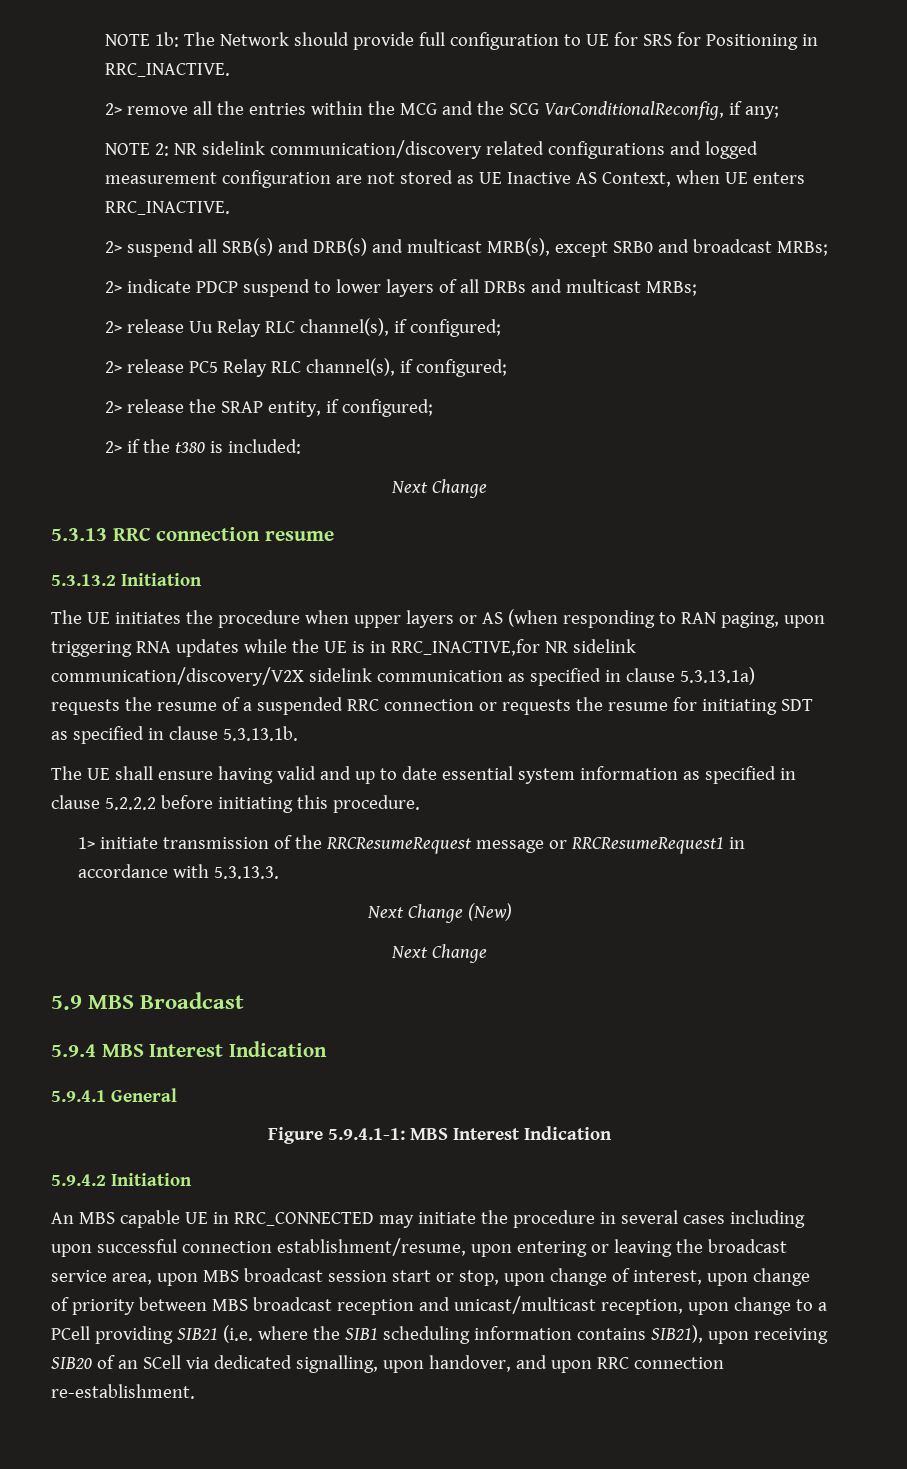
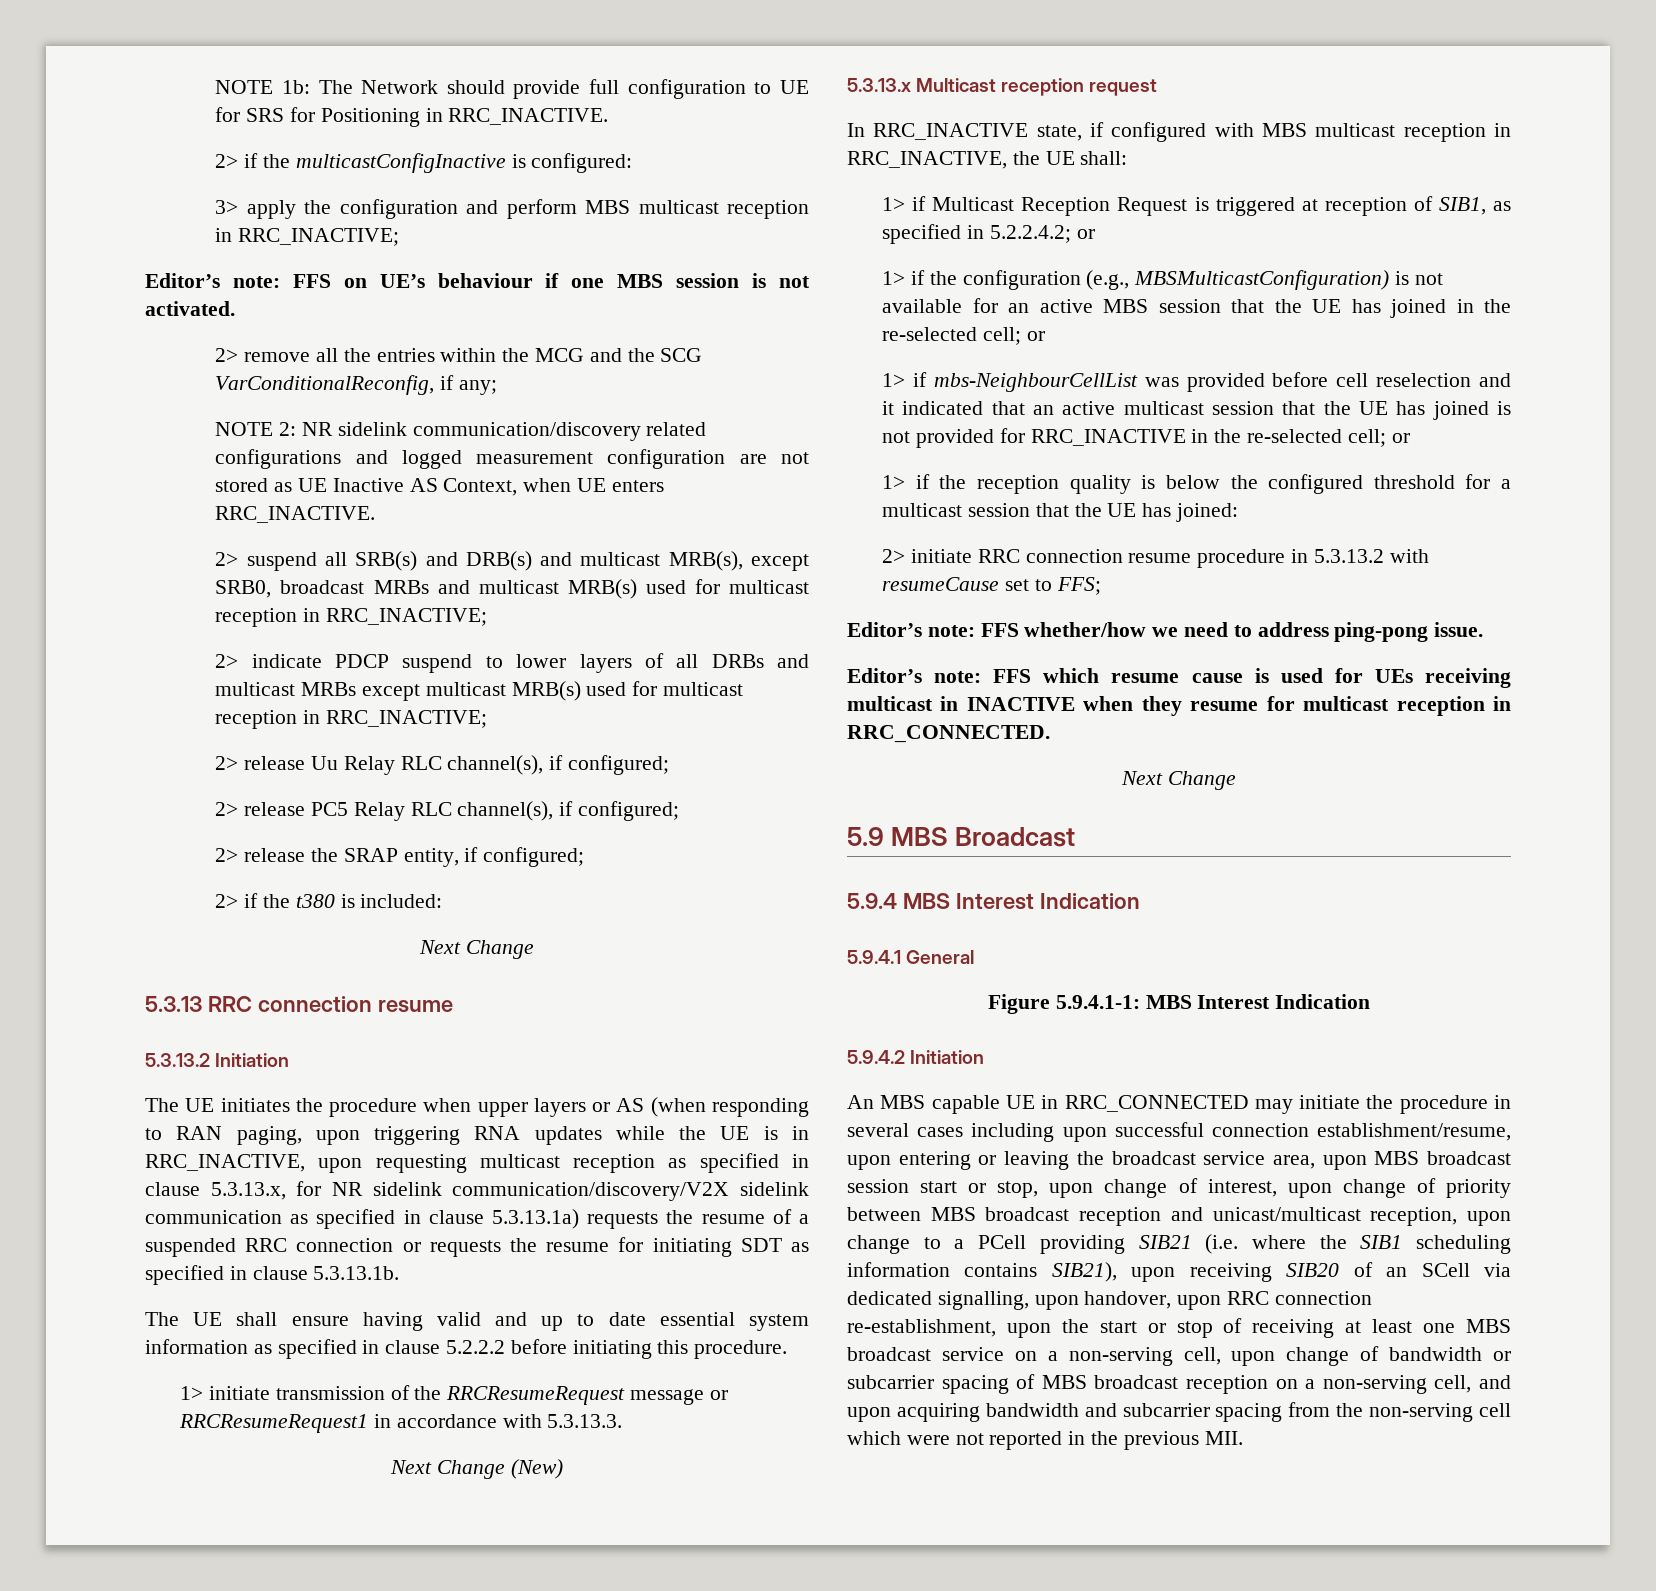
+ 2> if the multicastConfigInactive is configured:
+ 3> apply the configuration and perform MBS multicast reception in RRC_INACTIVE;
+ Editor’s note: FFS on UE’s behaviour if one MBS session is not activated.
- 2> suspend all SRB(s) and DRB(s) and multicast MRB(s), except SRB0 and broadcast MRBs;
+ 2> suspend all SRB(s) and DRB(s) and multicast MRB(s), except SRB0, broadcast MRBs and multicast MRB(s) used for multicast reception in RRC_INACTIVE;
- 2> indicate PDCP suspend to lower layers of all DRBs and multicast MRBs;
+ 2> indicate PDCP suspend to lower layers of all DRBs and multicast MRBs except multicast MRB(s) used for multicast reception in RRC_INACTIVE;
- The UE initiates the procedure when upper layers or AS (when responding to RAN paging, upon triggering RNA updates while the UE is in RRC_INACTIVE,for NR sidelink communication/discovery/V2X sidelink communication as specified in clause 5.3.13.1a) requests the resume of a suspended RRC connection or requests the resume for initiating SDT as specified in clause 5.3.13.1b.
+ The UE initiates the procedure when upper layers or AS (when responding to RAN paging, upon triggering RNA updates while the UE is in RRC_INACTIVE, upon requesting multicast reception as specified in clause 5.3.13.x, for NR sidelink communication/discovery/V2X sidelink communication as specified in clause 5.3.13.1a) requests the resume of a suspended RRC connection or requests the resume for initiating SDT as specified in clause 5.3.13.1b.
+ 5.3.13.x Multicast reception request
+ In RRC_INACTIVE state, if configured with MBS multicast reception in RRC_INACTIVE, the UE shall:
+ 1> if Multicast Reception Request is triggered at reception of SIB1, as specified in 5.2.2.4.2; or
+ 1> if the configuration (e.g., MBSMulticastConfiguration) is not available for an active MBS session that the UE has joined in the re-selected cell; or
+ 1> if mbs-NeighbourCellList was provided before cell reselection and it indicated that an active multicast session that the UE has joined is not provided for RRC_INACTIVE in the re-selected cell; or
+ 1> if the reception quality is below the configured threshold for a multicast session that the UE has joined:
+ 2> initiate RRC connection resume procedure in 5.3.13.2 with resumeCause set to FFS;
+ Editor’s note: FFS whether/how we need to address ping-pong issue.
+ Editor’s note: FFS which resume cause is used for UEs receiving multicast in INACTIVE when they resume for multicast reception in RRC_CONNECTED.
- An MBS capable UE in RRC_CONNECTED may initiate the procedure in several cases including upon successful connection establishment/resume, upon entering or leaving the broadcast service area, upon MBS broadcast session start or stop, upon change of interest, upon change of priority between MBS broadcast reception and unicast/multicast reception, upon change to a PCell providing SIB21 (i.e. where the SIB1 scheduling information contains SIB21), upon receiving SIB20 of an SCell via dedicated signalling, upon handover, and upon RRC connection re-establishment.
+ An MBS capable UE in RRC_CONNECTED may initiate the procedure in several cases including upon successful connection establishment/resume, upon entering or leaving the broadcast service area, upon MBS broadcast session start or stop, upon change of interest, upon change of priority between MBS broadcast reception and unicast/multicast reception, upon change to a PCell providing SIB21 (i.e. where the SIB1 scheduling information contains SIB21), upon receiving SIB20 of an SCell via dedicated signalling, upon handover, upon RRC connection re-establishment, upon the start or stop of receiving at least one MBS broadcast service on a non-serving cell, upon change of bandwidth or subcarrier spacing of MBS broadcast reception on a non-serving cell, and upon acquiring bandwidth and subcarrier spacing from the non-serving cell which were not reported in the previous MII.

